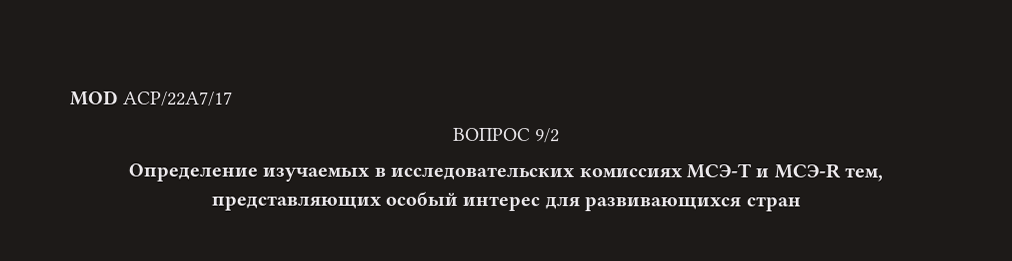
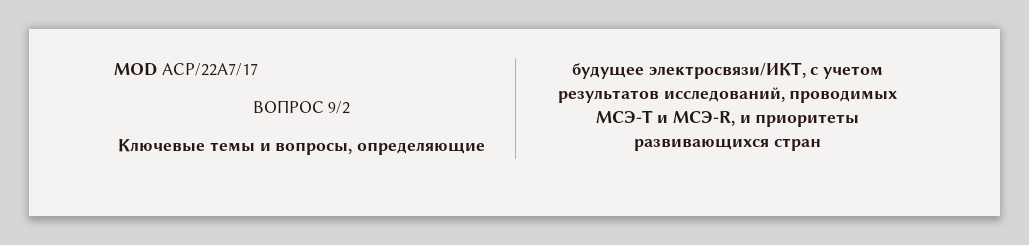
- Определение изучаемых в исследовательских комиссиях МСЭ-Т и МСЭ-R тем, представляющих особый интерес для развивающихся стран
+ Ключевые темы и вопросы, определяющие будущее электросвязи/ИКТ, с учетом результатов исследований, проводимых МСЭ-T и МСЭ-R, и приоритеты развивающихся стран

